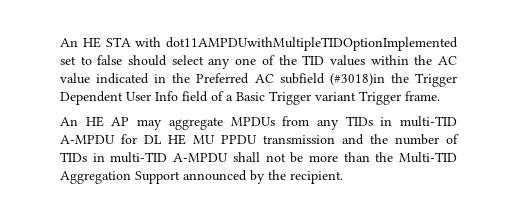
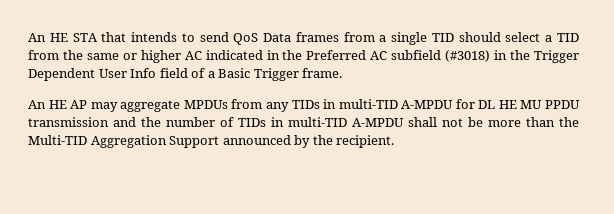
- An HE STA with dot11AMPDUwithMultipleTIDOptionImplemented set to false should select any one of the TID values within the AC value indicated in the Preferred AC subfield (#3018)in the Trigger Dependent User Info field of a Basic Trigger variant Trigger frame.
+ An HE STA that intends to send QoS Data frames from a single TID should select a TID from the same or higher AC indicated in the Preferred AC subfield (#3018) in the Trigger Dependent User Info field of a Basic Trigger frame.

